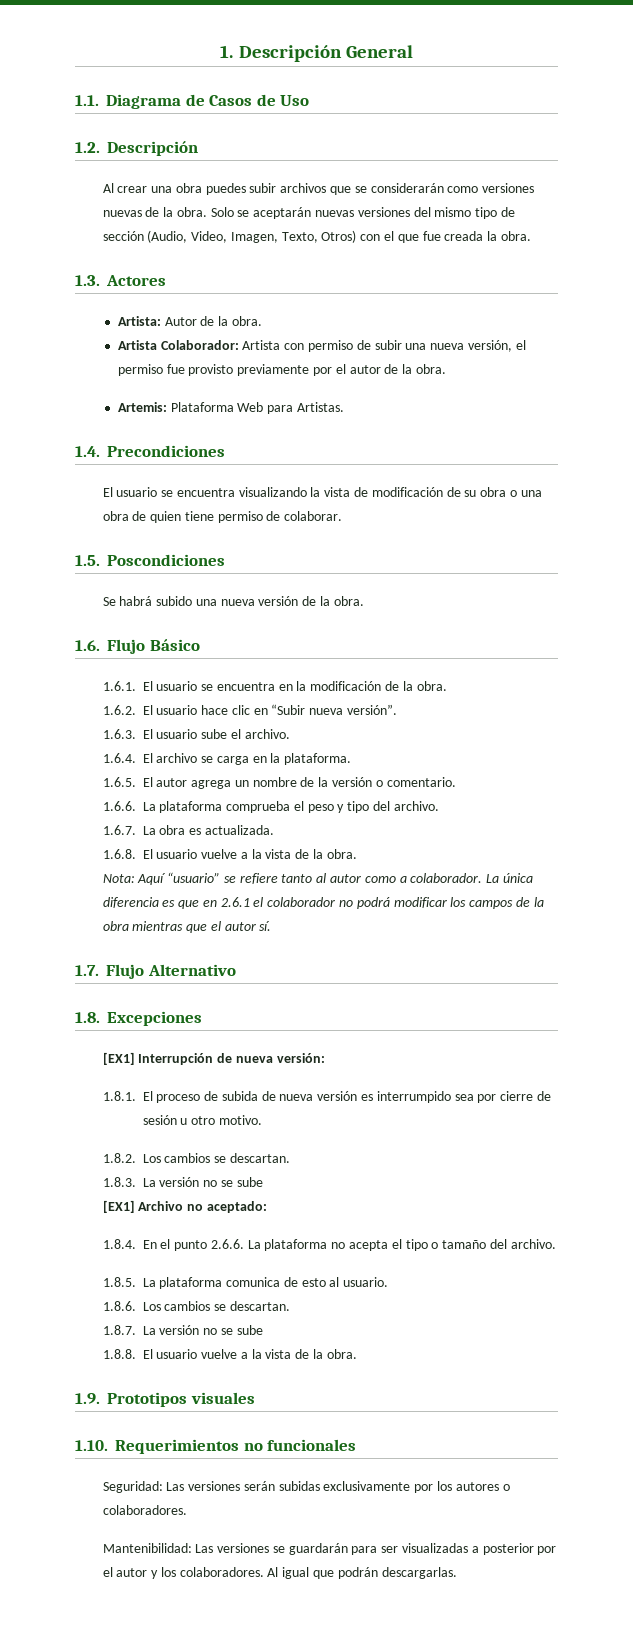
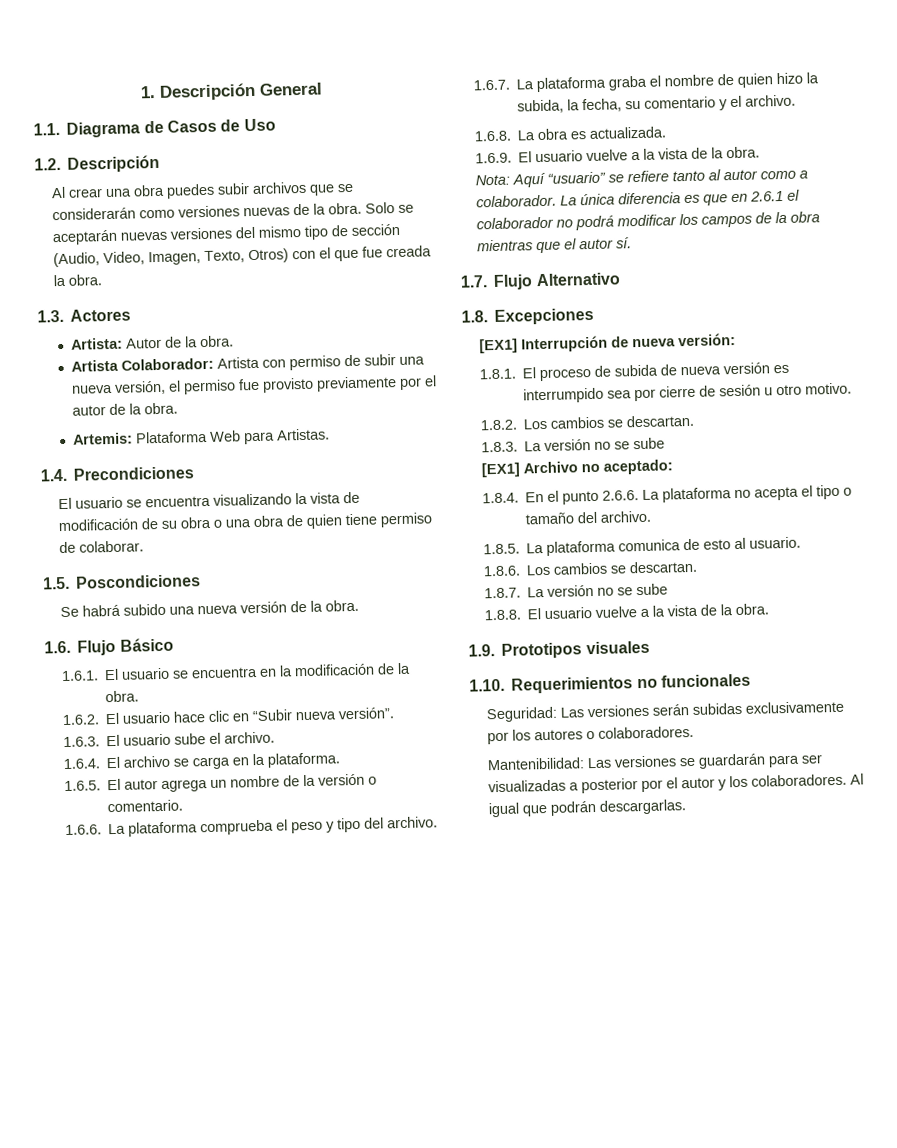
- 1.6.7. La obra es actualizada.
+ 1.6.7. La plataforma graba el nombre de quien hizo la subida, la fecha, su comentario y el archivo.
+ 1.6.8. La obra es actualizada.
- 1.6.8. El usuario vuelve a la vista de la obra.
+ 1.6.9. El usuario vuelve a la vista de la obra.

